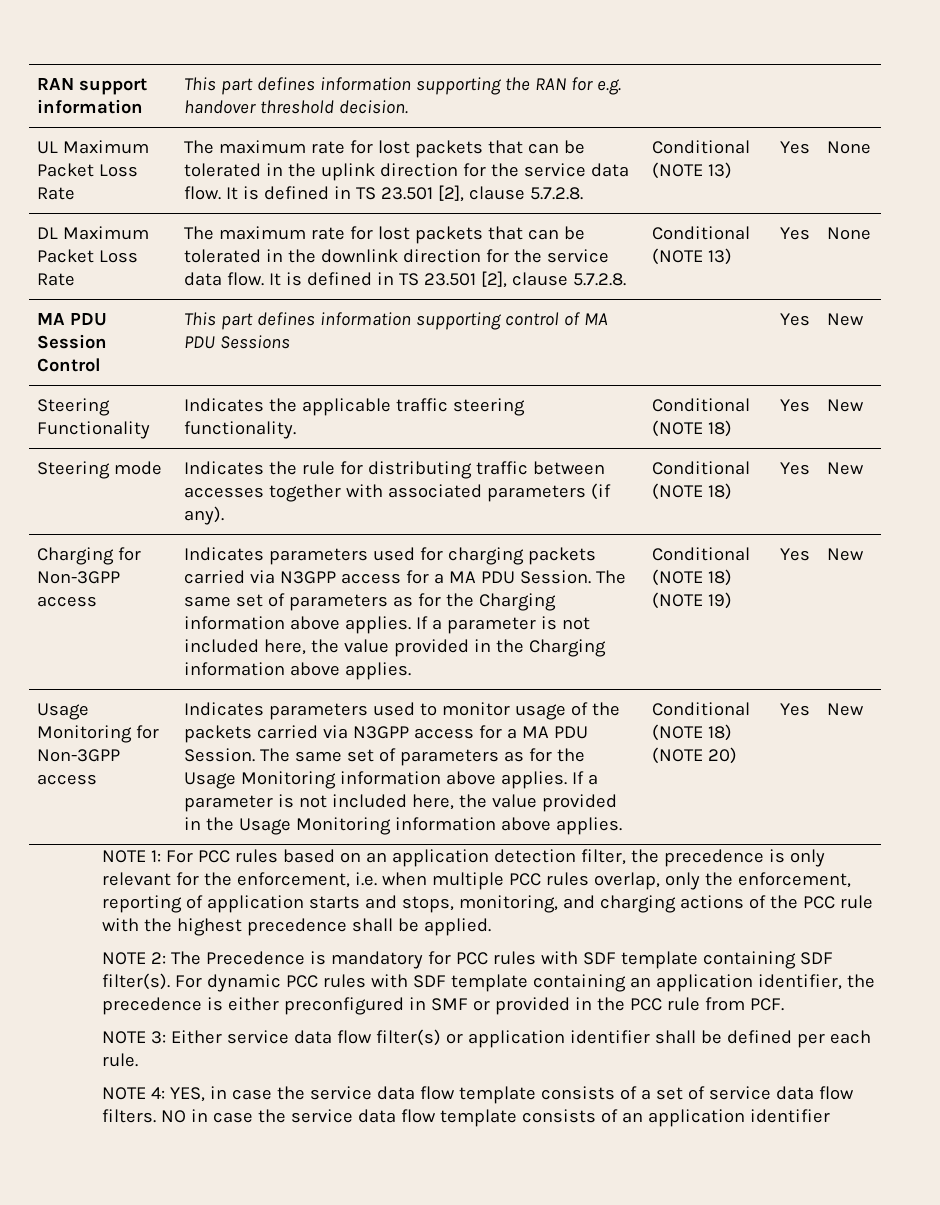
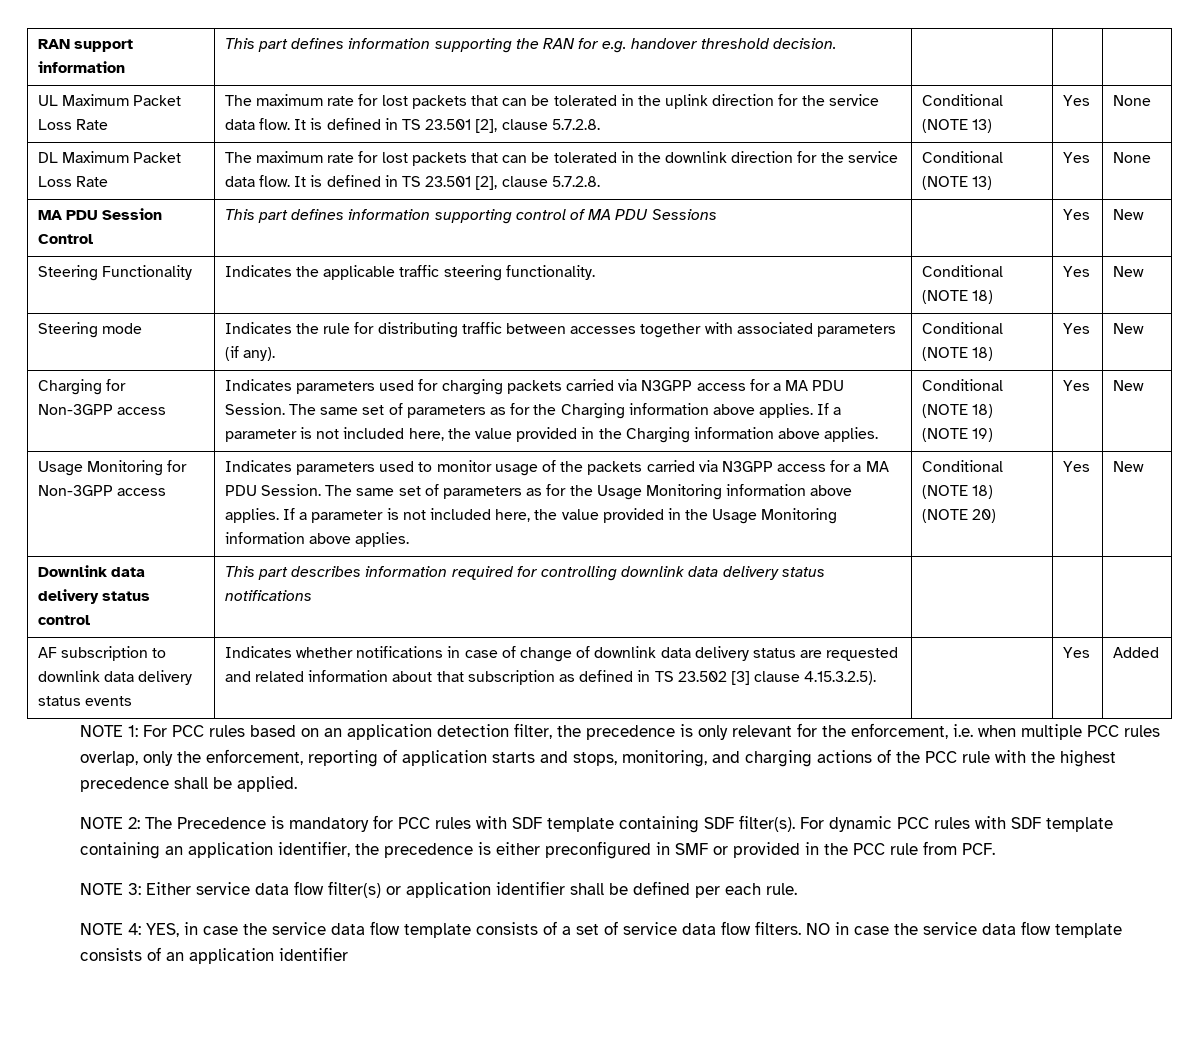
+ Downlink data delivery status control | This part describes information required for controlling downlink data delivery status notifications | | |
+ AF subscription to downlink data delivery status events | Indicates whether notifications in case of change of downlink data delivery status are requested and related information about that subscription as defined in TS 23.502 [3] clause 4.15.3.2.5). | | Yes | Added

